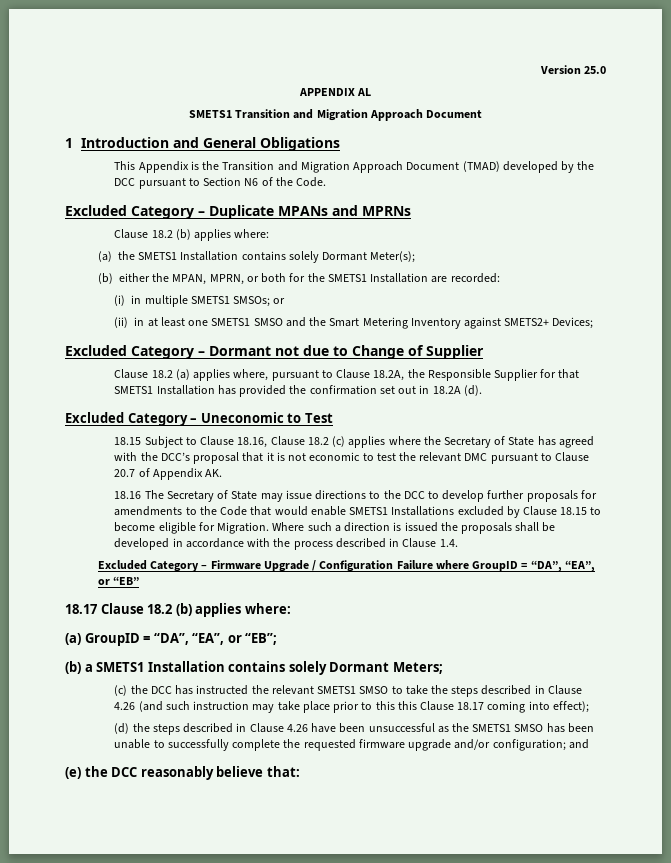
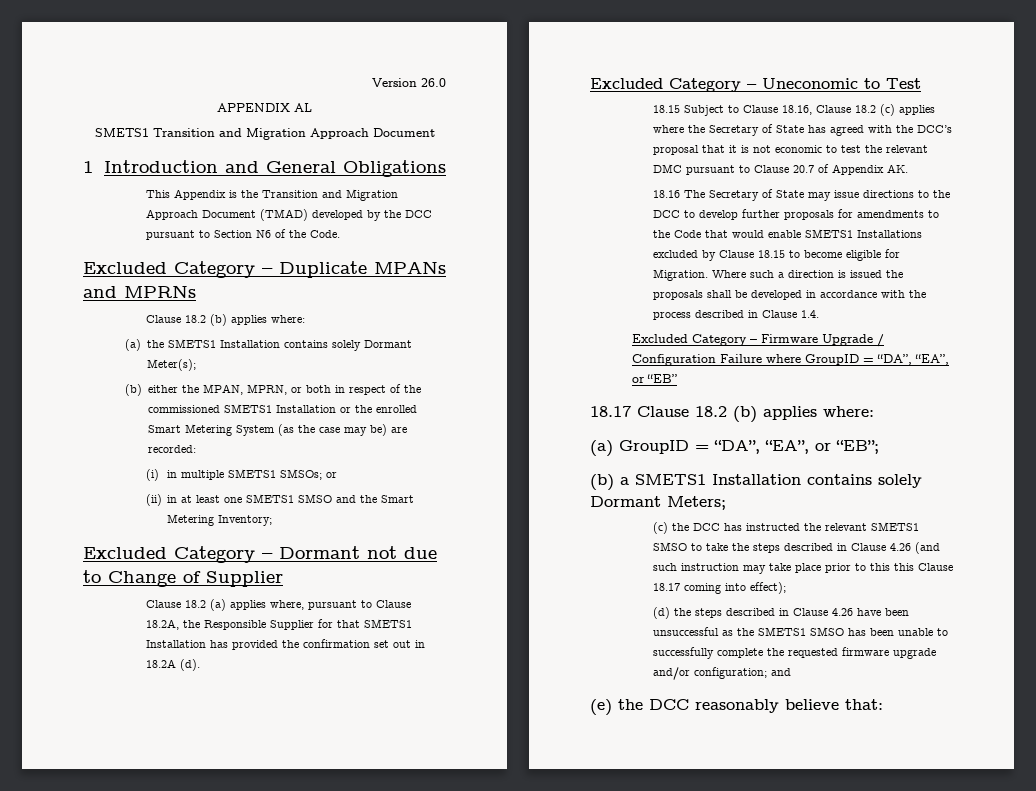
- Version 25.0
+ Version 26.0
- (b) either the MPAN, MPRN, or both for the SMETS1 Installation are recorded:
+ (b) either the MPAN, MPRN, or both in respect of the commissioned SMETS1 Installation or the enrolled Smart Metering System (as the case may be) are recorded:
- (ii) in at least one SMETS1 SMSO and the Smart Metering Inventory against SMETS2+ Devices;
+ (ii) in at least one SMETS1 SMSO and the Smart Metering Inventory;

